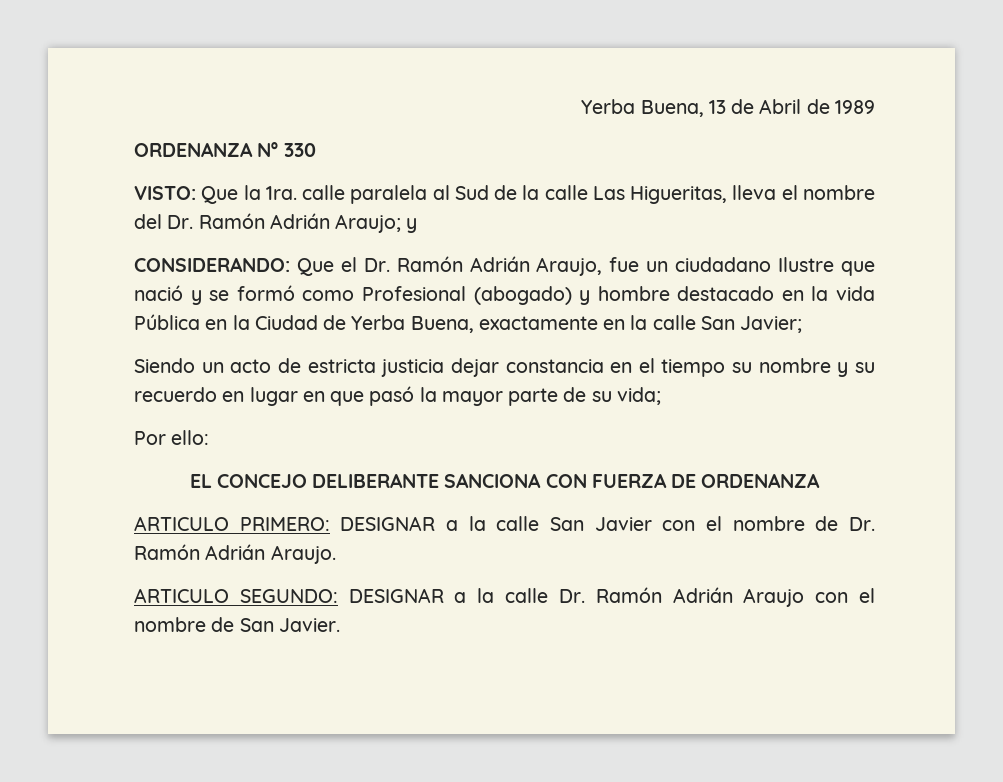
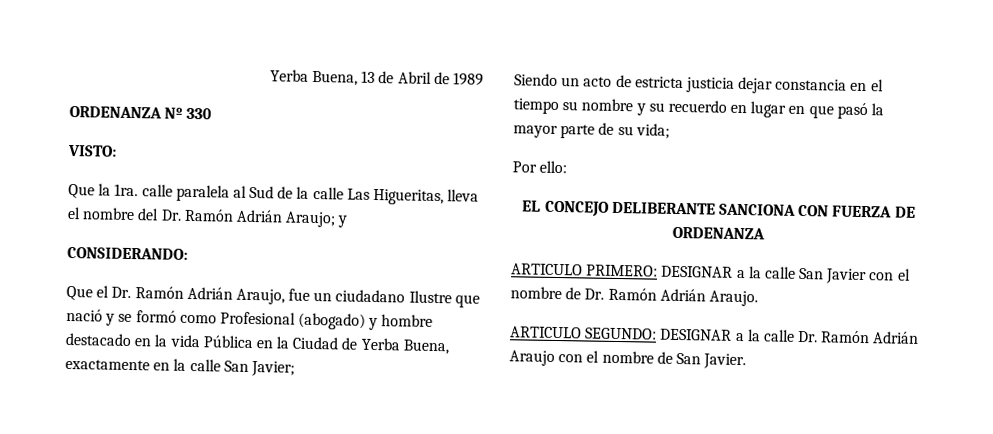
- VISTO: Que la 1ra. calle paralela al Sud de la calle Las Higueritas, lleva el nombre del Dr. Ramón Adrián Araujo; y
+ VISTO:
+ Que la 1ra. calle paralela al Sud de la calle Las Higueritas, lleva el nombre del Dr. Ramón Adrián Araujo; y
- CONSIDERANDO: Que el Dr. Ramón Adrián Araujo, fue un ciudadano Ilustre que nació y se formó como Profesional (abogado) y hombre destacado en la vida Pública en la Ciudad de Yerba Buena, exactamente en la calle San Javier;
+ CONSIDERANDO:
+ Que el Dr. Ramón Adrián Araujo, fue un ciudadano Ilustre que nació y se formó como Profesional (abogado) y hombre destacado en la vida Pública en la Ciudad de Yerba Buena, exactamente en la calle San Javier;

